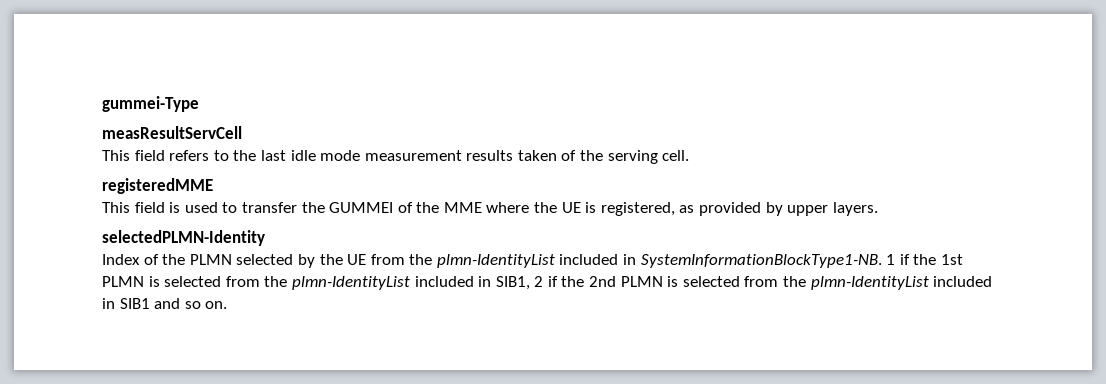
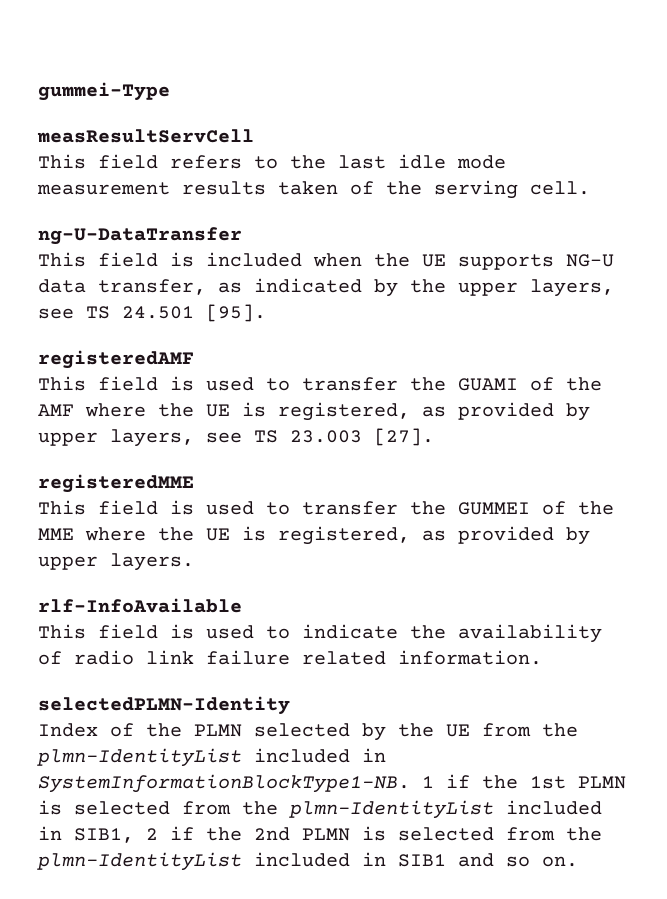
+ ng-U-DataTransfer
+ This field is included when the UE supports NG-U data transfer, as indicated by the upper layers, see TS 24.501 [95].
+ registeredAMF
+ This field is used to transfer the GUAMI of the AMF where the UE is registered, as provided by upper layers, see TS 23.003 [27].
+ rlf-InfoAvailable
+ This field is used to indicate the availability of radio link failure related information.

